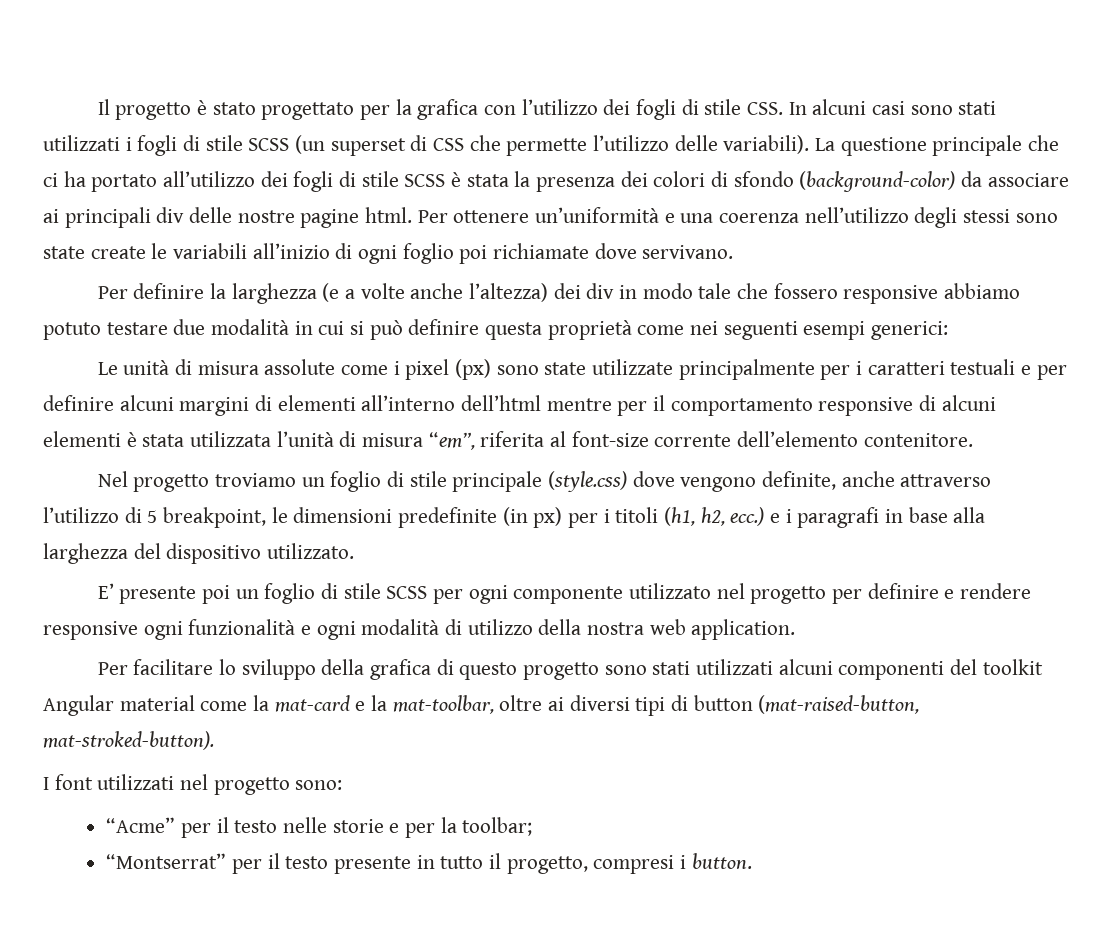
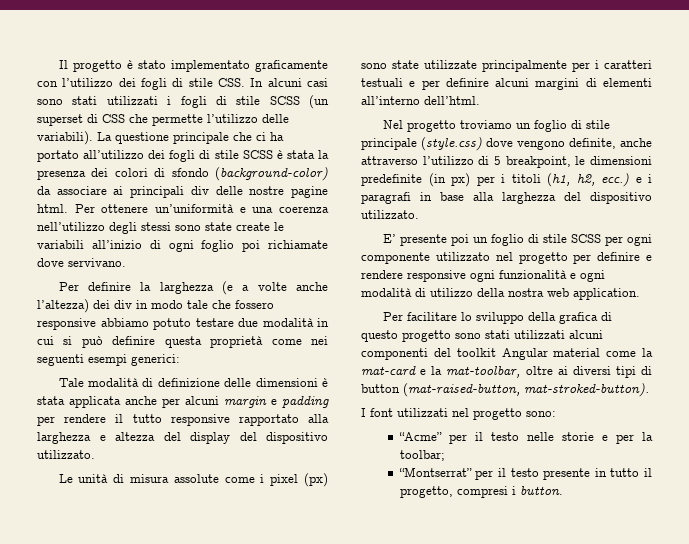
- Il progetto è stato progettato per la grafica con l’utilizzo dei fogli di stile CSS. In alcuni casi sono stati utilizzati i fogli di stile SCSS (un superset di CSS che permette l’utilizzo delle variabili).
+ Il progetto è stato implementato graficamente con l’utilizzo dei fogli di stile CSS. In alcuni casi sono stati utilizzati i fogli di stile SCSS (un superset di CSS che permette l’utilizzo delle variabili).
+ Tale modalità di definizione delle dimensioni è stata applicata anche per alcuni margin e padding per rendere il tutto responsive rapportato alla larghezza e altezza del display del dispositivo utilizzato.
- Le unità di misura assolute come i pixel (px) sono state utilizzate principalmente per i caratteri testuali e per definire alcuni margini di elementi all’interno dell’html mentre per il comportamento responsive di alcuni elementi è stata utilizzata l’unità di misura “em”, riferita al font-size corrente dell’elemento contenitore.
+ Le unità di misura assolute come i pixel (px) sono state utilizzate principalmente per i caratteri testuali e per definire alcuni margini di elementi all’interno dell’html.

